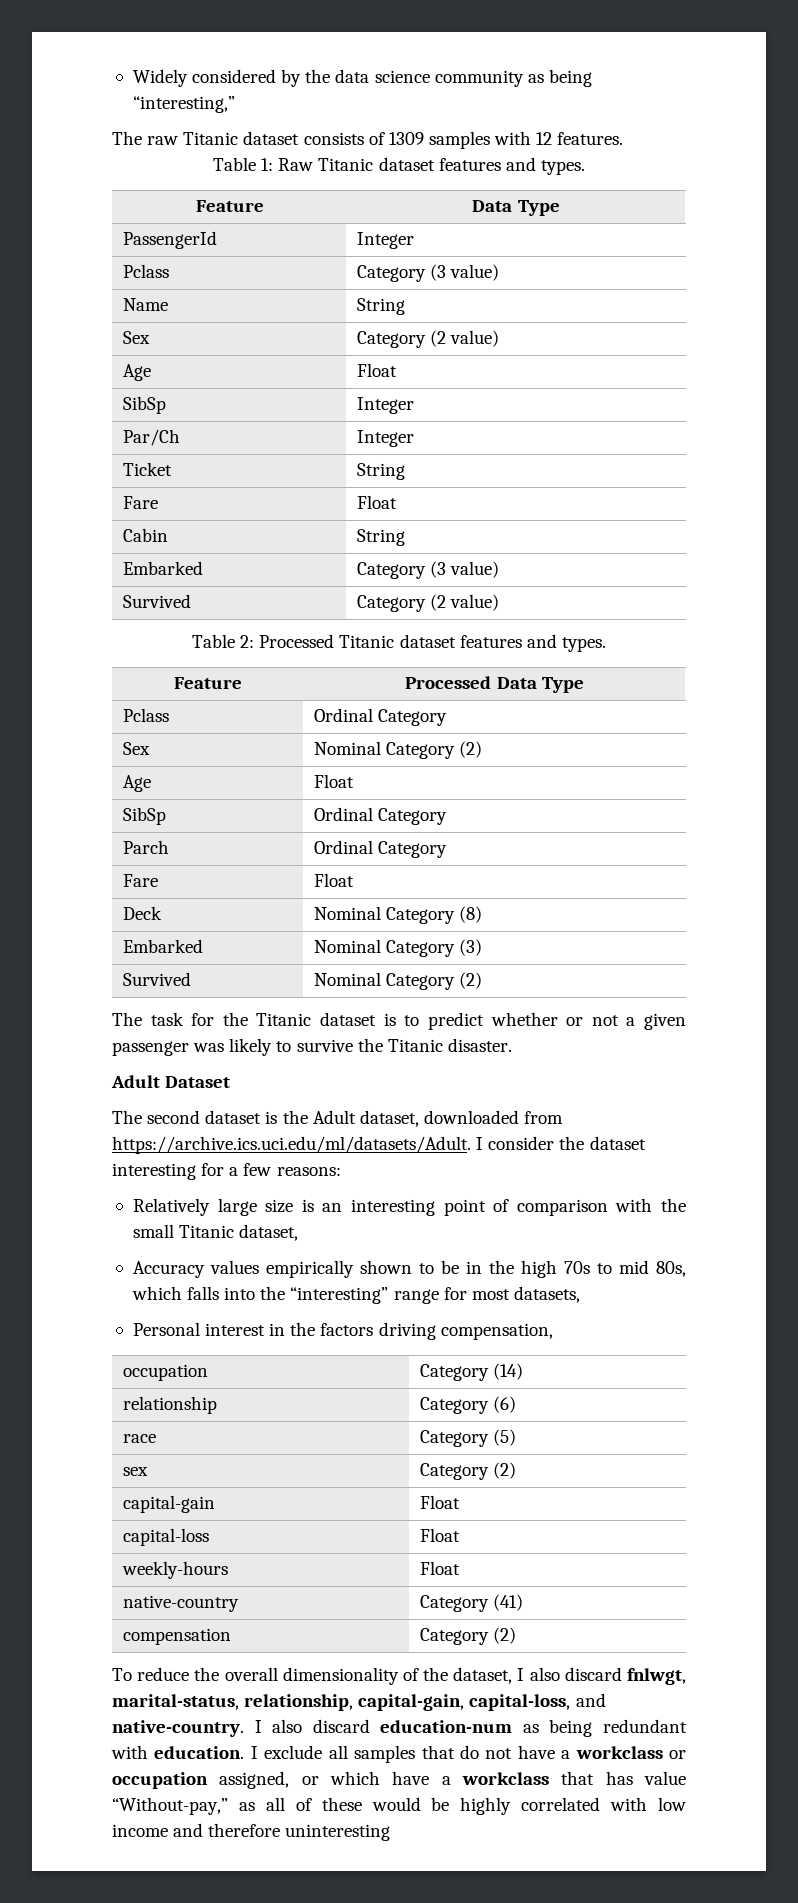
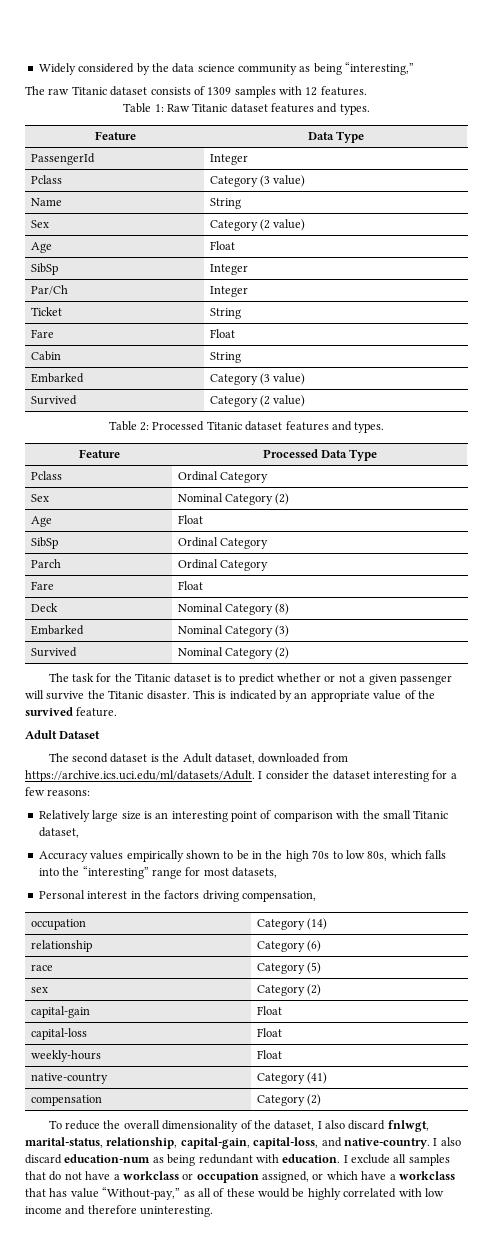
- The task for the Titanic dataset is to predict whether or not a given passenger was likely to survive the Titanic disaster.
+ The task for the Titanic dataset is to predict whether or not a given passenger will survive the Titanic disaster. This is indicated by an appropriate value of the survived feature.
- Accuracy values empirically shown to be in the high 70s to mid 80s, which falls into the “interesting” range for most datasets,
+ Accuracy values empirically shown to be in the high 70s to low 80s, which falls into the “interesting” range for most datasets,
- I exclude all samples that do not have a workclass or occupation assigned, or which have a workclass that has value “Without-pay,” as all of these would be highly correlated with low income and therefore uninteresting
+ I exclude all samples that do not have a workclass or occupation assigned, or which have a workclass that has value “Without-pay,” as all of these would be highly correlated with low income and therefore uninteresting.

